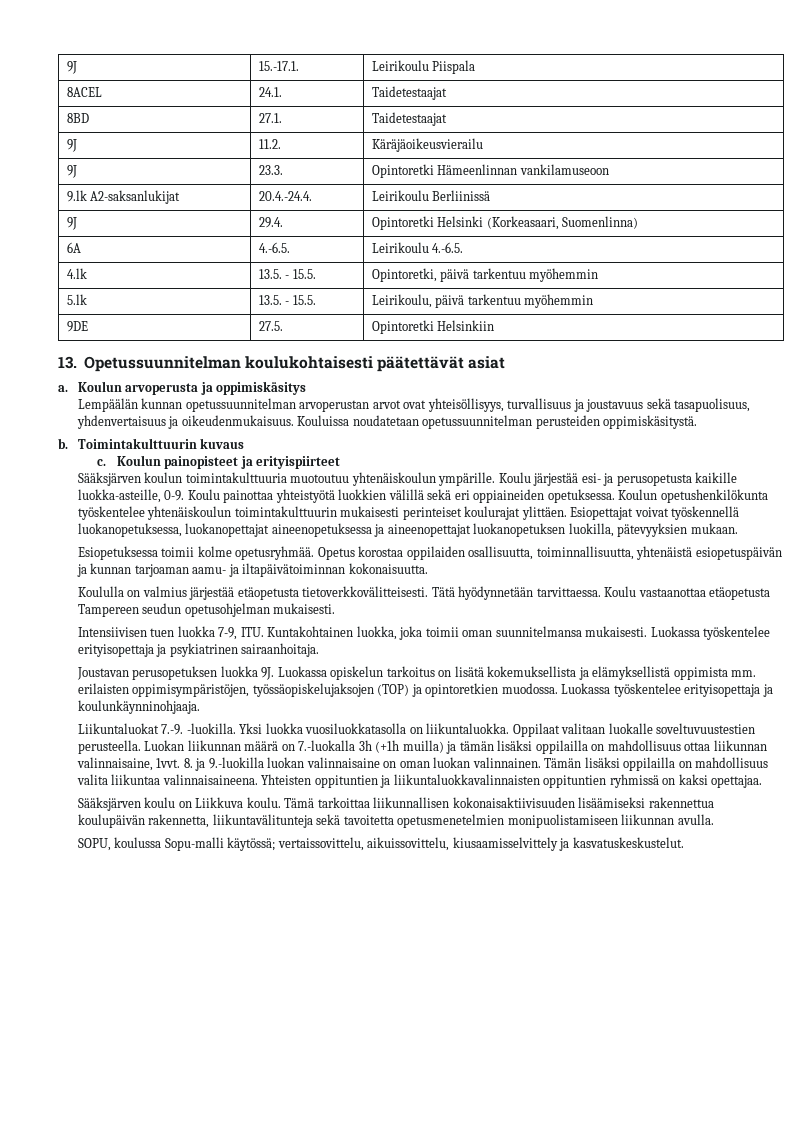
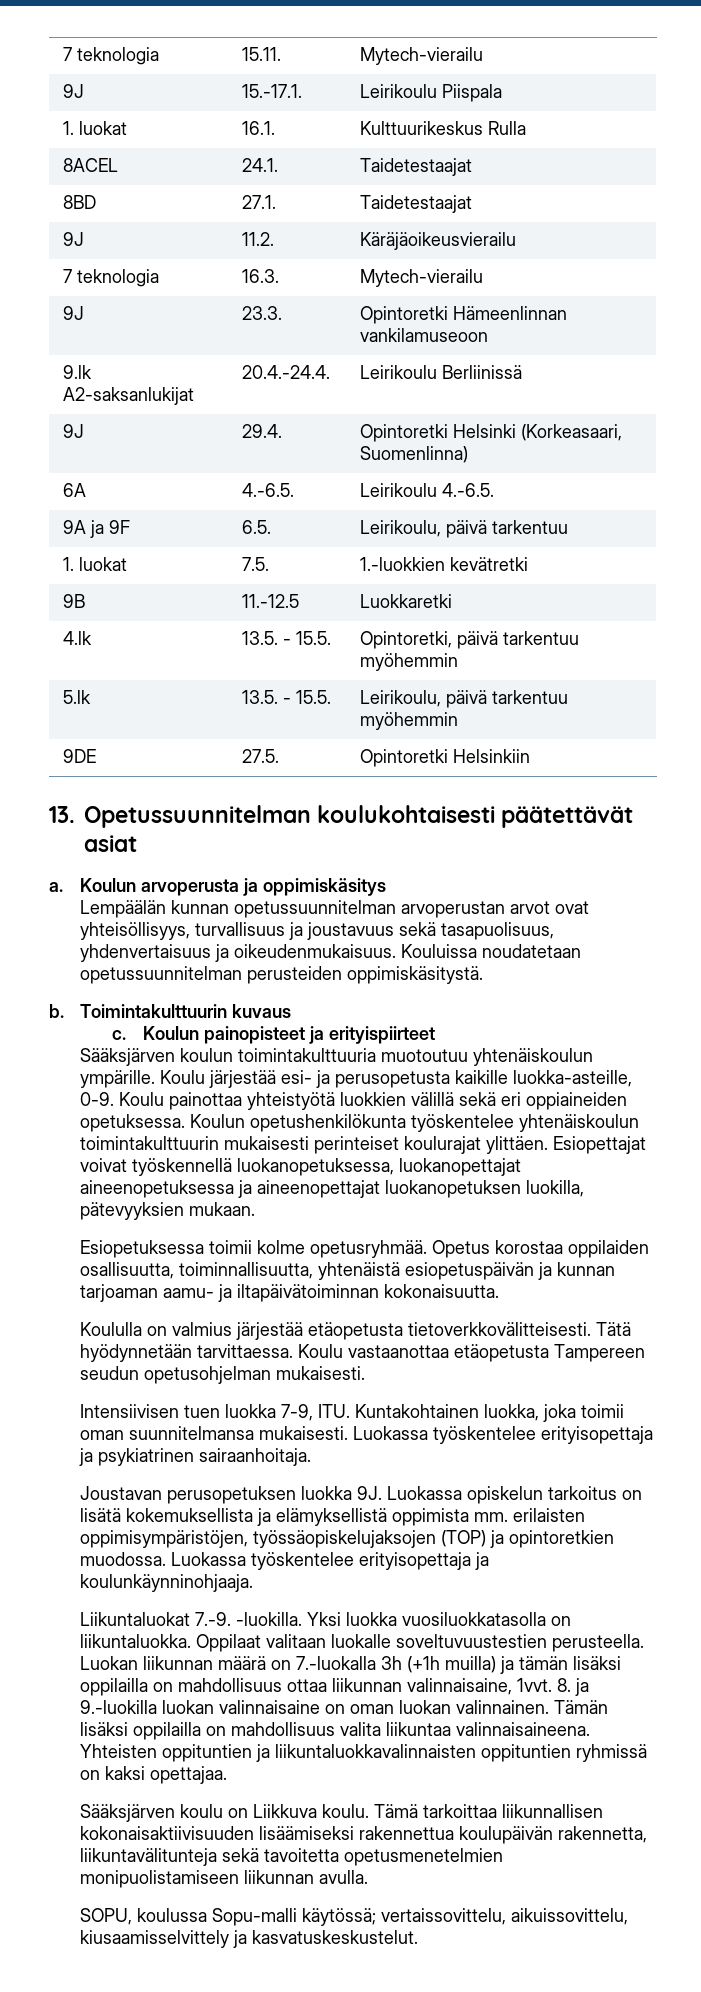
+ 7 teknologia | 15.11. | Mytech-vierailu
+ 1. luokat | 16.1. | Kulttuurikeskus Rulla
+ 7 teknologia | 16.3. | Mytech-vierailu
+ 9A ja 9F | 6.5. | Leirikoulu, päivä tarkentuu
+ 1. luokat | 7.5. | 1.-luokkien kevätretki
+ 9B | 11.-12.5 | Luokkaretki

